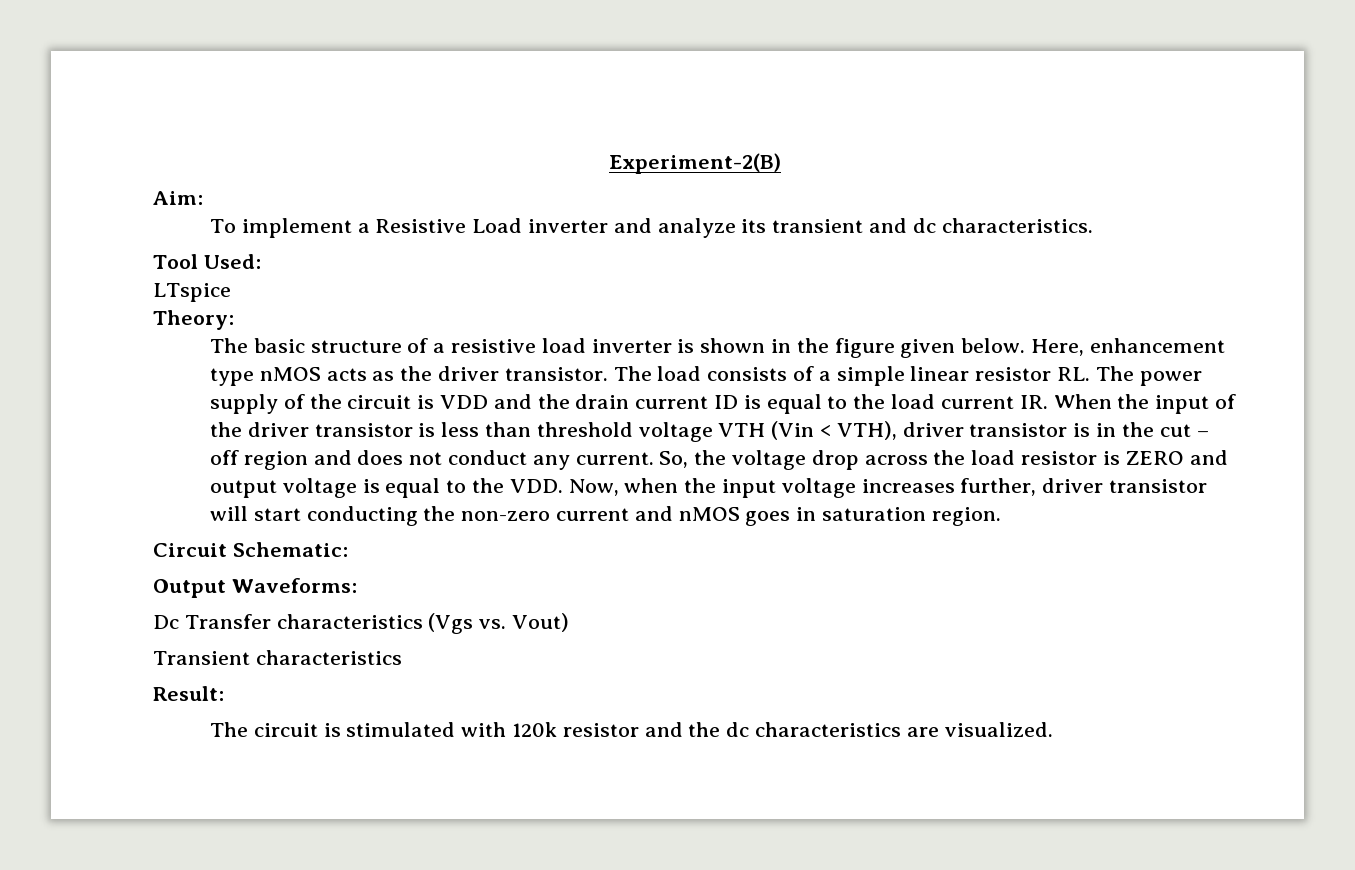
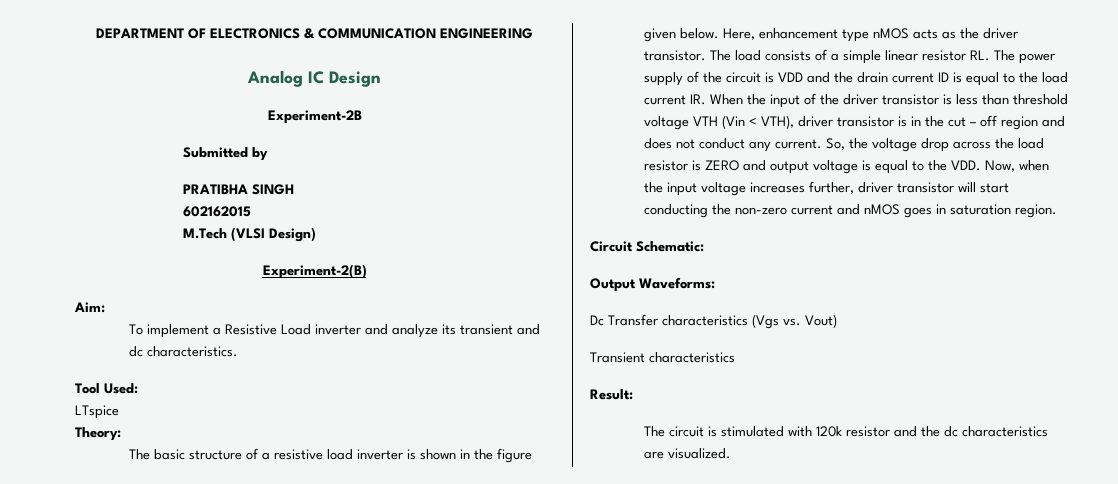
+ DEPARTMENT OF ELECTRONICS & COMMUNICATION ENGINEERING
+ Analog IC Design
+ Experiment-2B
+ Submitted by
+ PRATIBHA SINGH
+ 602162015
+ M.Tech (VLSI Design)

